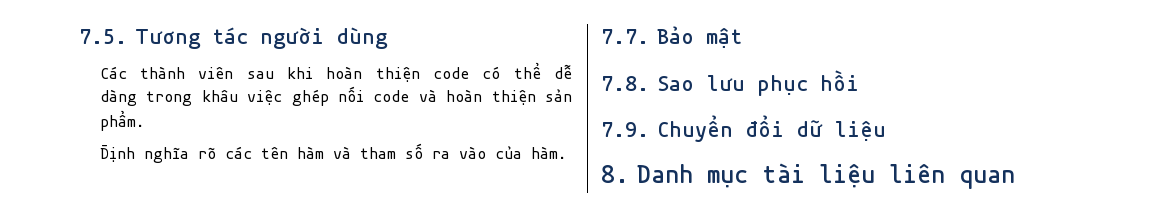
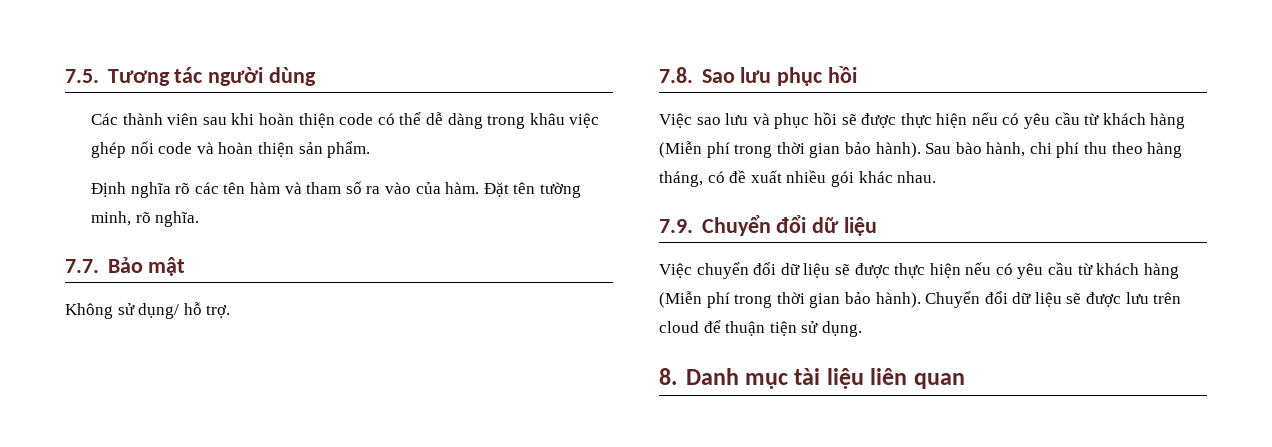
- Định nghĩa rõ các tên hàm và tham số ra vào của hàm.
+ Định nghĩa rõ các tên hàm và tham số ra vào của hàm. Đặt tên tường minh, rõ nghĩa.
  7.7. Bảo mật
+ Không sử dụng/ hỗ trợ.
+ Việc sao lưu và phục hồi sẽ được thực hiện nếu có yêu cầu từ khách hàng (Miễn phí trong thời gian bảo hành). Sau bào hành, chi phí thu theo hàng tháng, có đề xuất nhiều gói khác nhau.
+ Việc chuyển đổi dữ liệu sẽ được thực hiện nếu có yêu cầu từ khách hàng (Miễn phí trong thời gian bảo hành). Chuyển đổi dữ liệu sẽ được lưu trên cloud để thuận tiện sử dụng.

